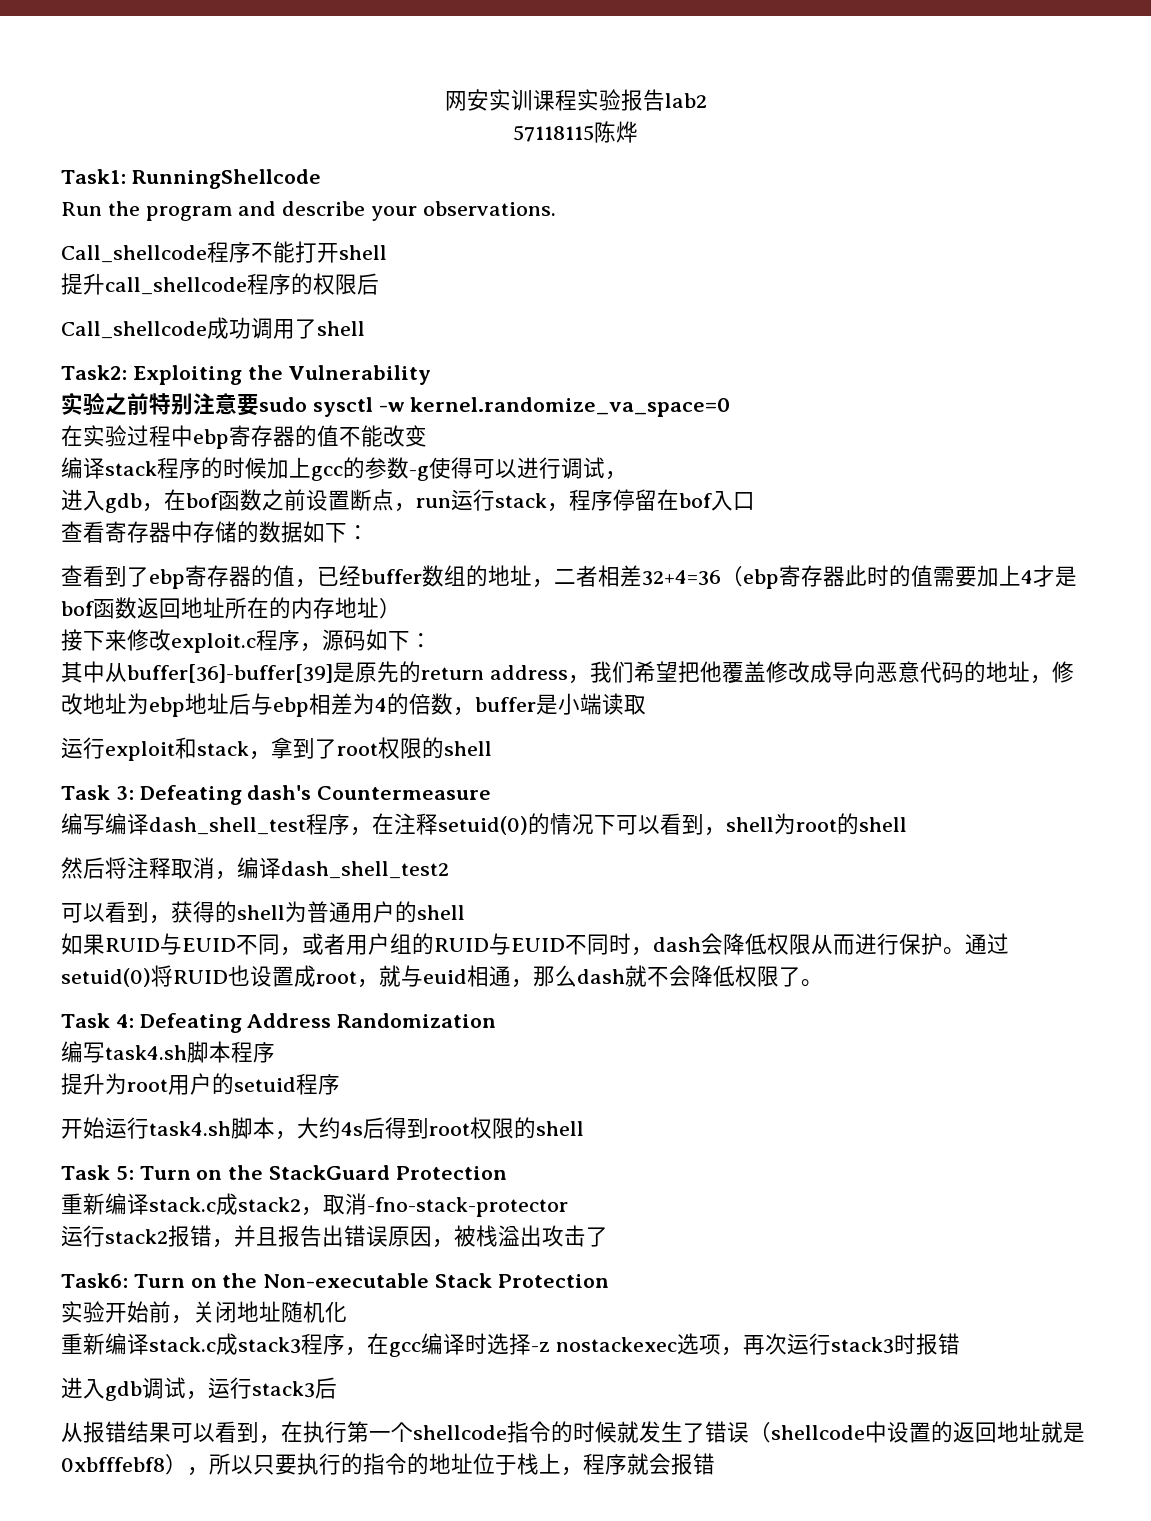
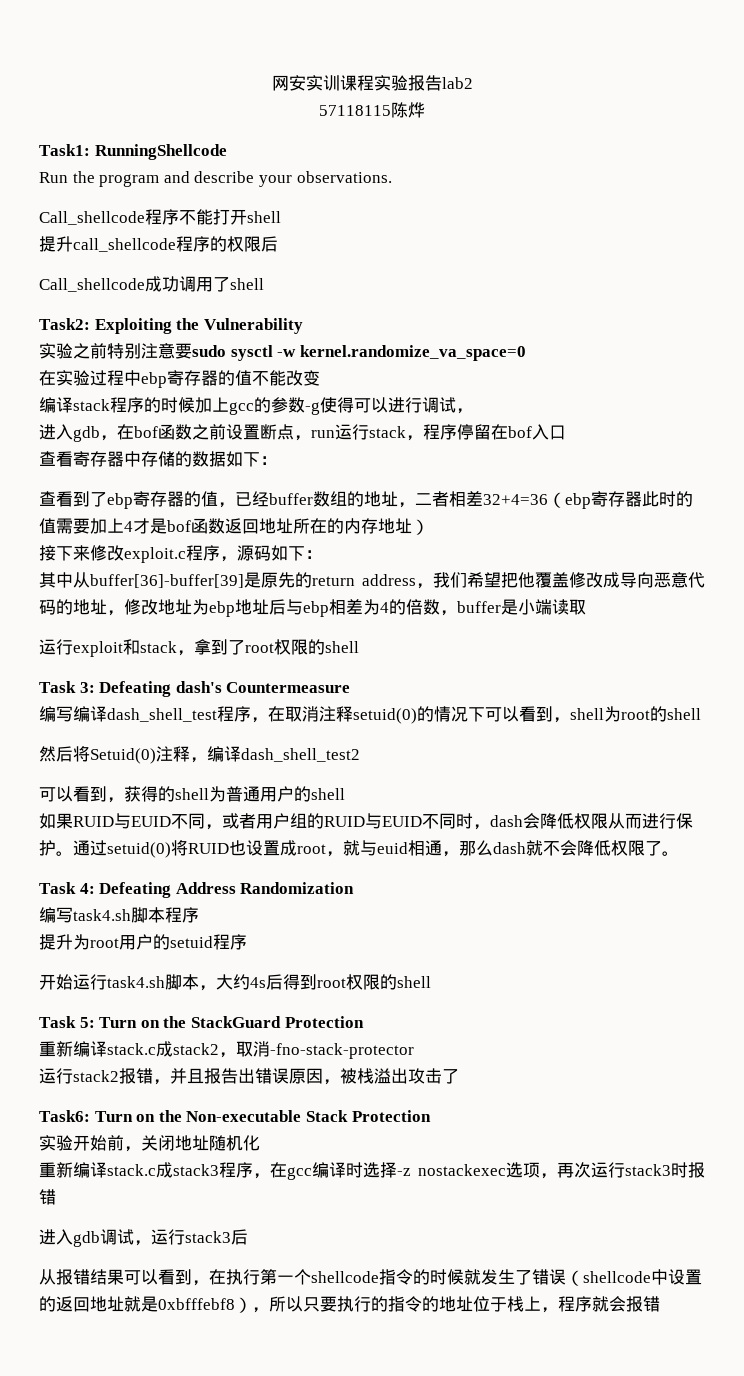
- 编写编译dash_shell_test程序，在注释setuid(0)的情况下可以看到，shell为root的shell
+ 编写编译dash_shell_test程序，在取消注释setuid(0)的情况下可以看到，shell为root的shell
- 然后将注释取消，编译dash_shell_test2
+ 然后将Setuid(0)注释，编译dash_shell_test2

